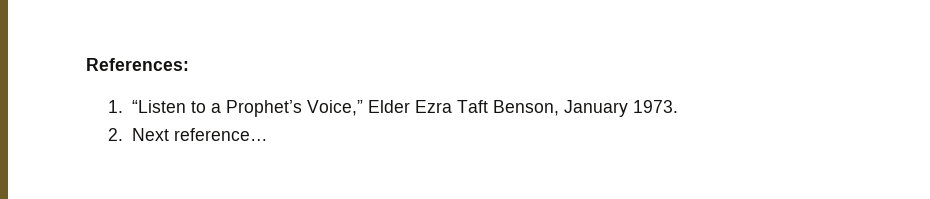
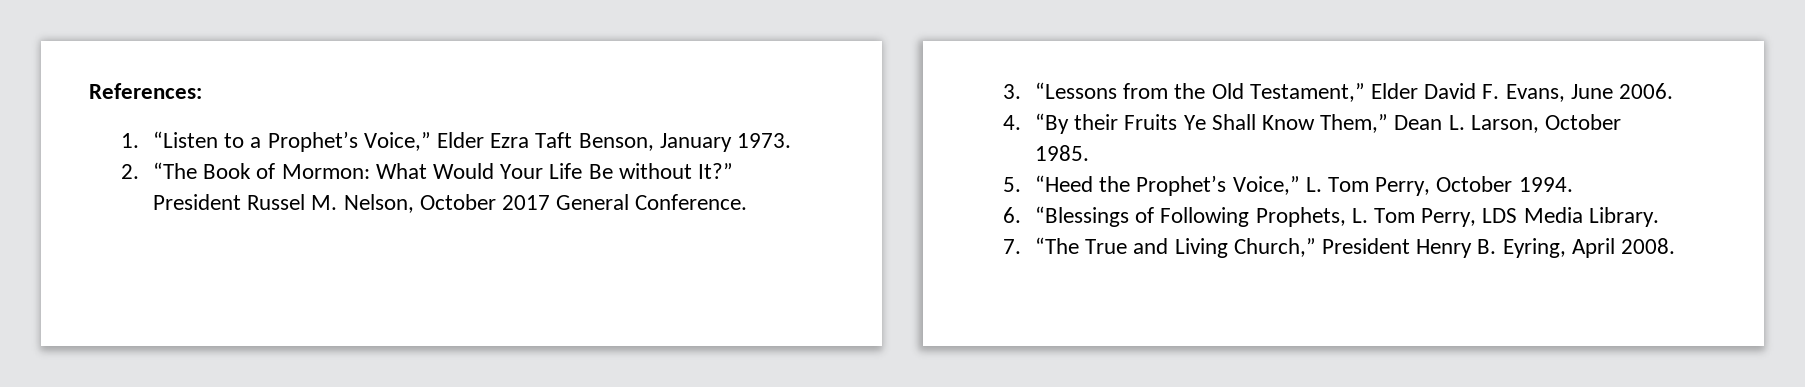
- 2. Next reference…
+ 2. “The Book of Mormon: What Would Your Life Be without It?” President Russel M. Nelson, October 2017 General Conference.
+ 3. “Lessons from the Old Testament,” Elder David F. Evans, June 2006.
+ 4. “By their Fruits Ye Shall Know Them,” Dean L. Larson, October 1985.
+ 5. “Heed the Prophet’s Voice,” L. Tom Perry, October 1994.
+ 6. “Blessings of Following Prophets, L. Tom Perry, LDS Media Library.
+ 7. “The True and Living Church,” President Henry B. Eyring, April 2008.

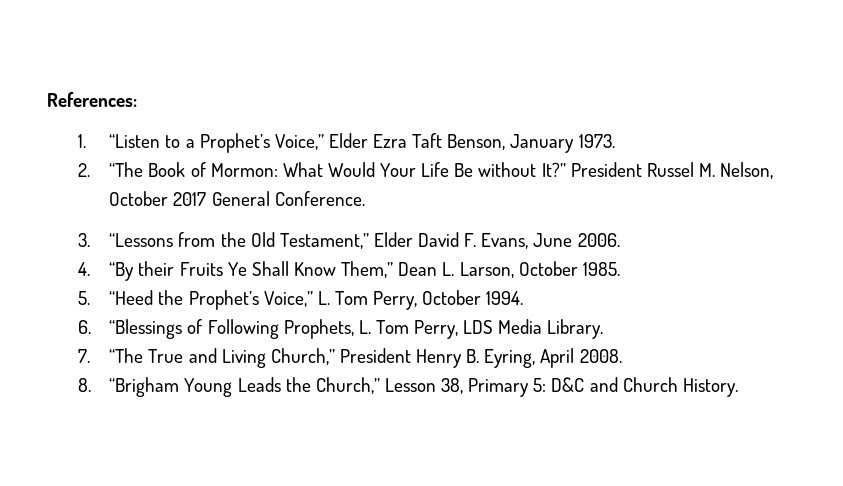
+ 8. “Brigham Young Leads the Church,” Lesson 38, Primary 5: D&C and Church History.

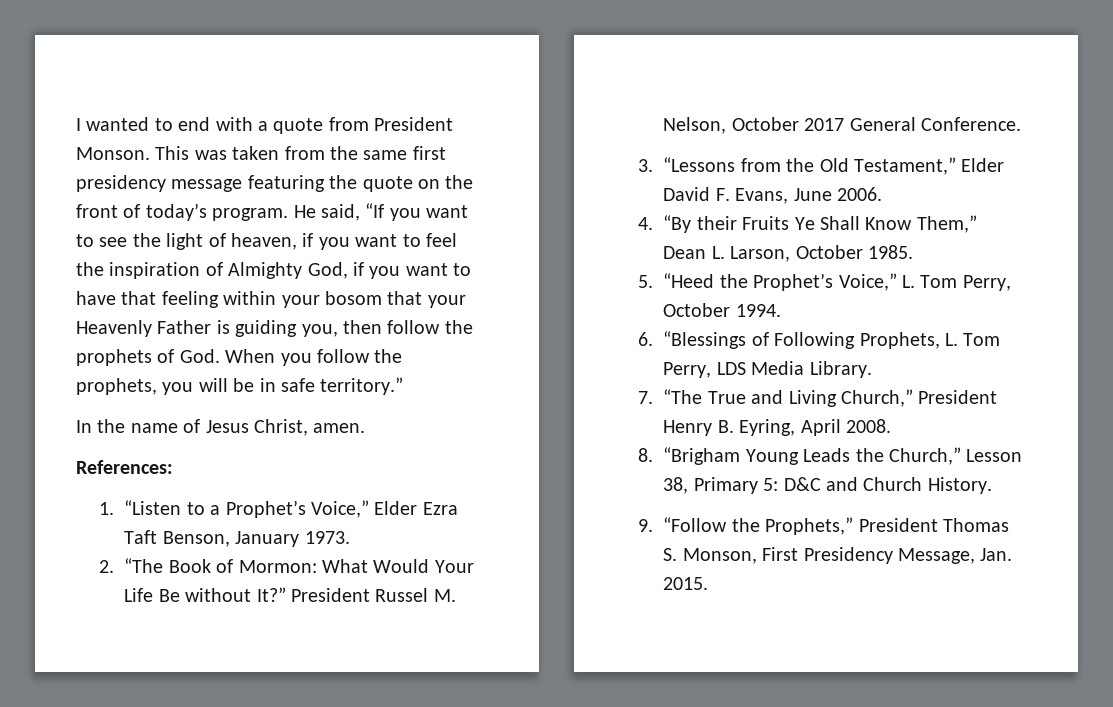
+ I wanted to end with a quote from President Monson. This was taken from the same first presidency message featuring the quote on the front of today’s program. He said, “If you want to see the light of heaven, if you want to feel the inspiration of Almighty God, if you want to have that feeling within your bosom that your Heavenly Father is guiding you, then follow the prophets of God. When you follow the prophets, you will be in safe territory.”
+ In the name of Jesus Christ, amen.
+ 9. “Follow the Prophets,” President Thomas S. Monson, First Presidency Message, Jan. 2015.

